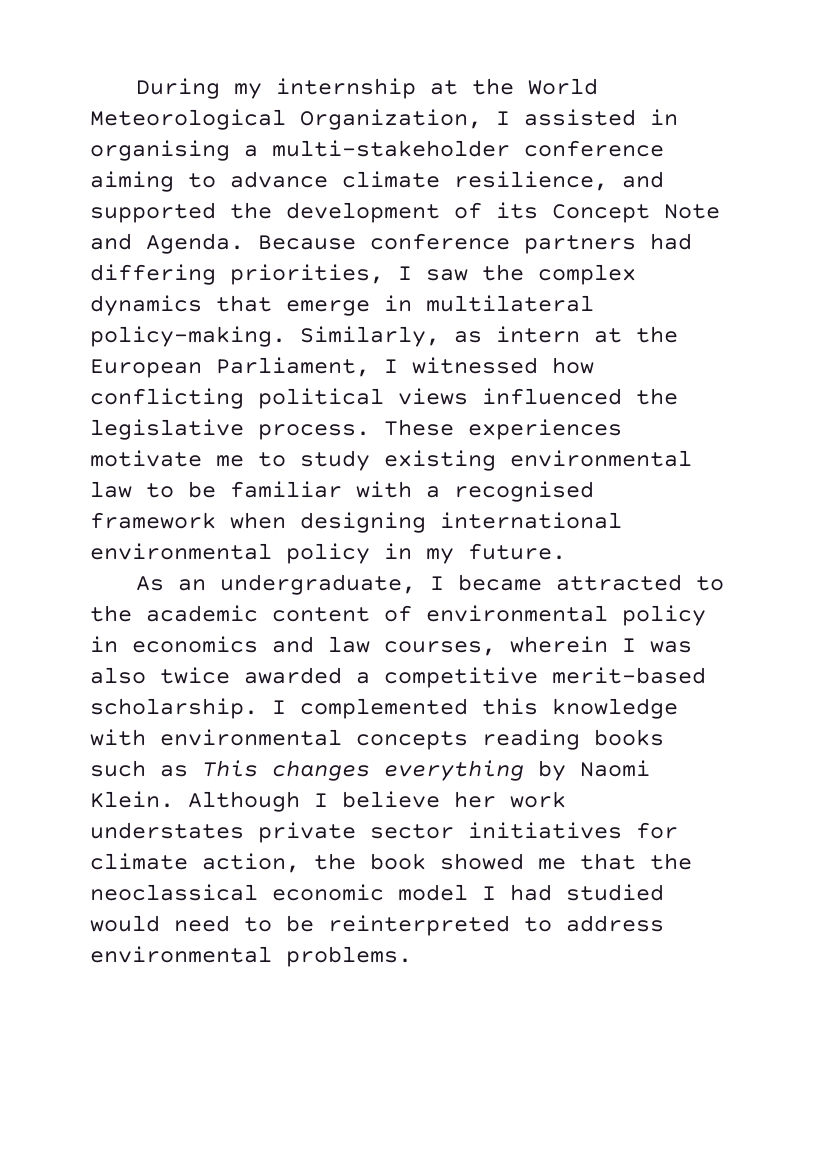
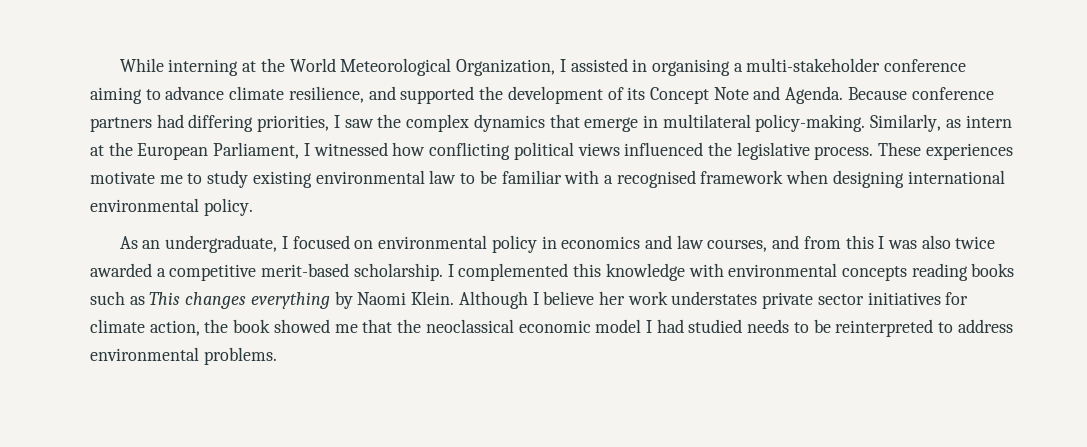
- During my internship at the World Meteorological Organization, I assisted in organising a multi-stakeholder conference aiming to advance climate resilience, and supported the development of its Concept Note and Agenda.
+ While interning at the World Meteorological Organization, I assisted in organising a multi-stakeholder conference aiming to advance climate resilience, and supported the development of its Concept Note and Agenda.
- These experiences motivate me to study existing environmental law to be familiar with a recognised framework when designing international environmental policy in my future.
+ These experiences motivate me to study existing environmental law to be familiar with a recognised framework when designing international environmental policy.
- As an undergraduate, I became attracted to the academic content of environmental policy in economics and law courses, wherein I was also twice awarded a competitive merit-based scholarship.
+ As an undergraduate, I focused on environmental policy in economics and law courses, and from this I was also twice awarded a competitive merit-based scholarship.
- Although I believe her work understates private sector initiatives for climate action, the book showed me that the neoclassical economic model I had studied would need to be reinterpreted to address environmental problems.
+ Although I believe her work understates private sector initiatives for climate action, the book showed me that the neoclassical economic model I had studied needs to be reinterpreted to address environmental problems.

